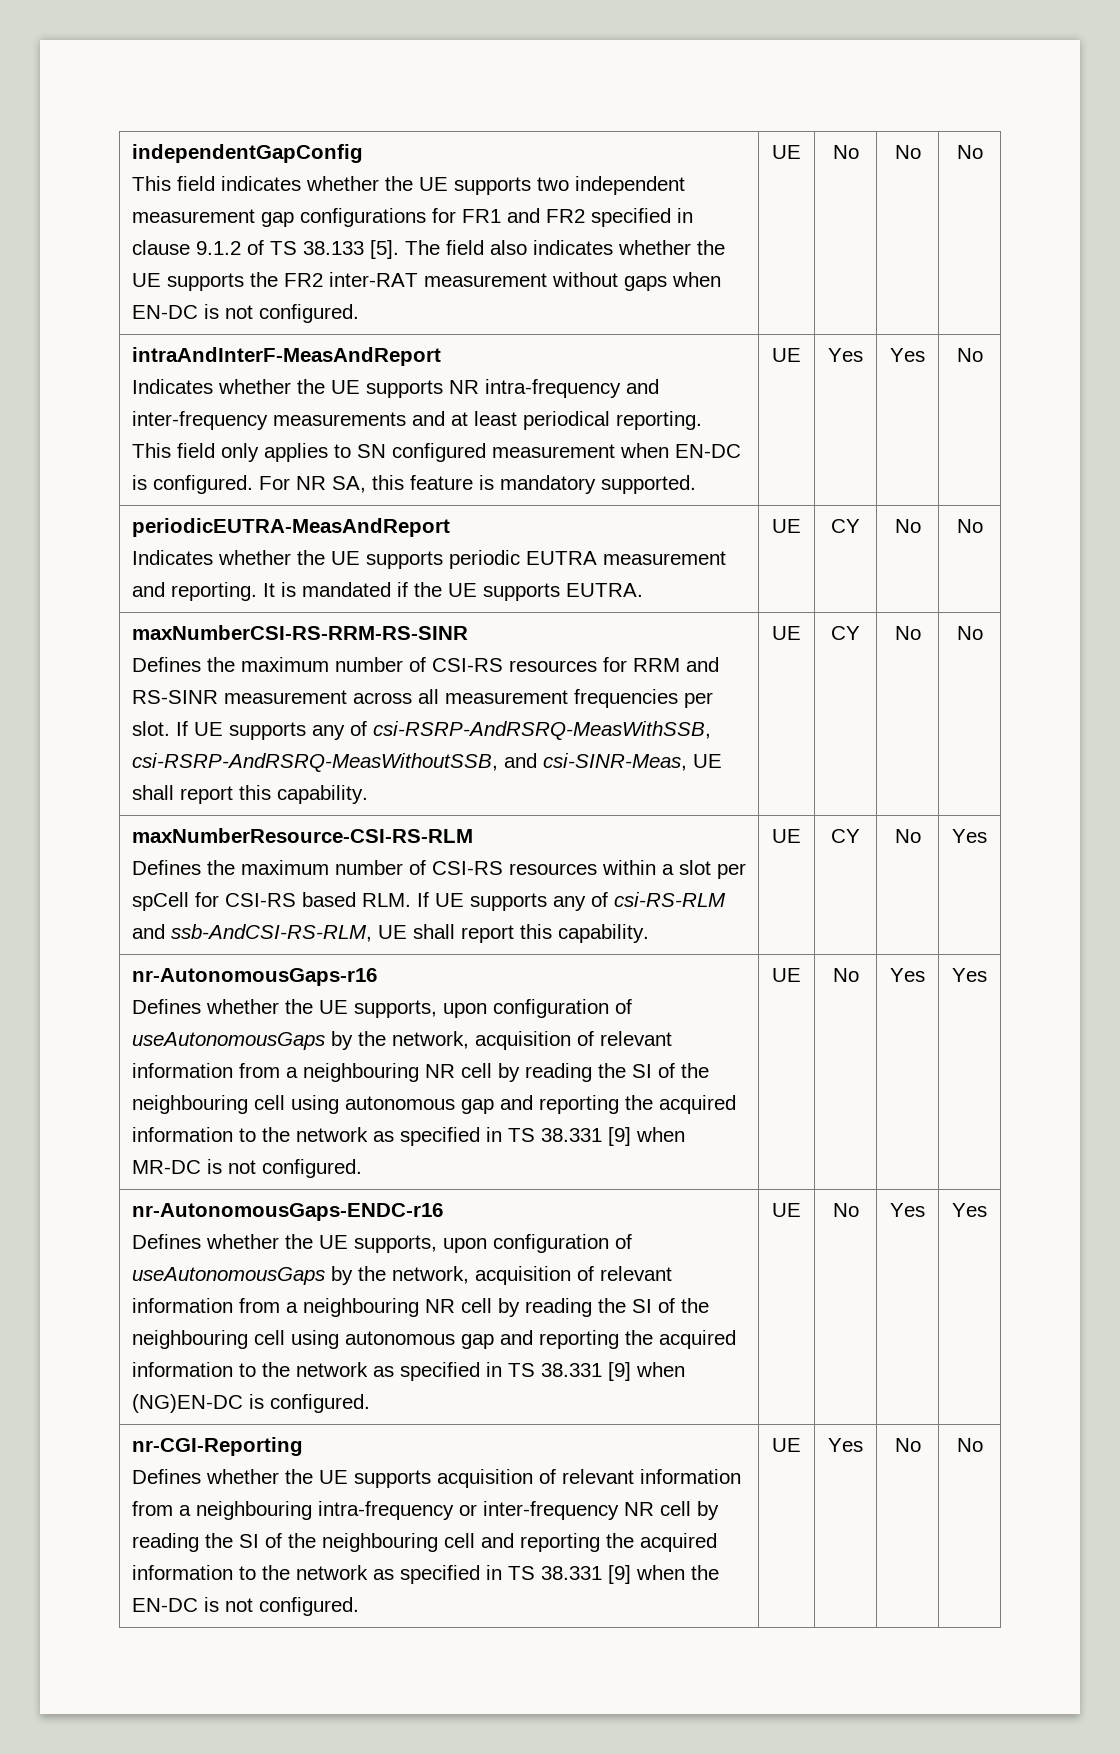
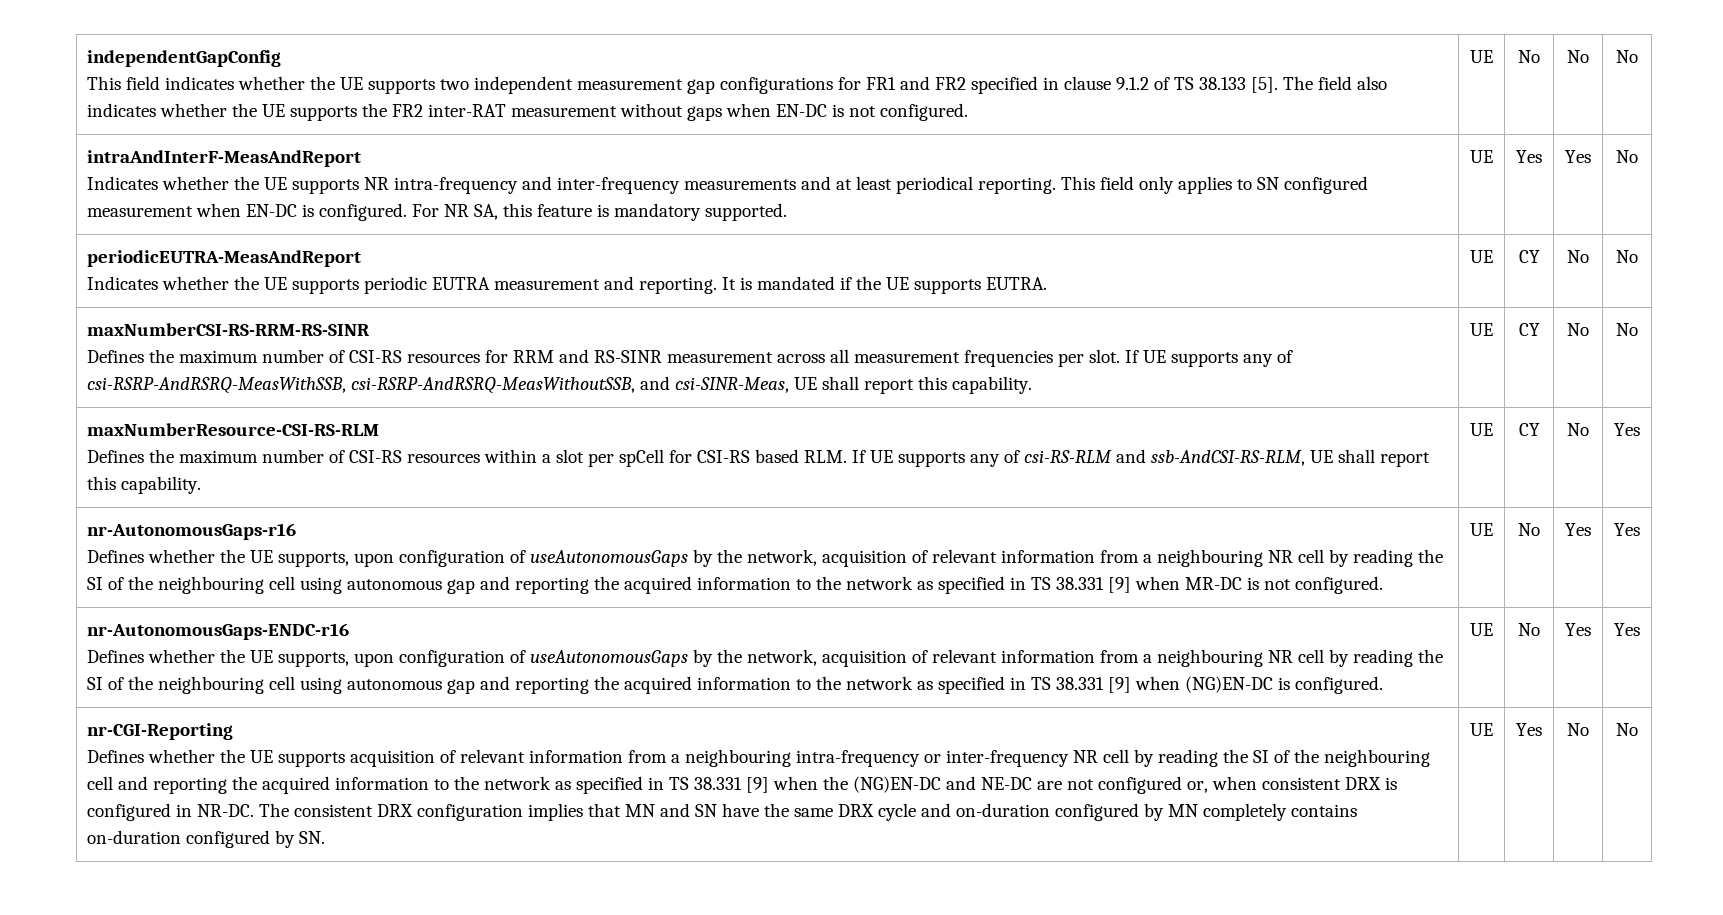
- Defines whether the UE supports acquisition of relevant information from a neighbouring intra-frequency or inter-frequency NR cell by reading the SI of the neighbouring cell and reporting the acquired information to the network as specified in TS 38.331 [9] when the EN-DC is not configured.
+ Defines whether the UE supports acquisition of relevant information from a neighbouring intra-frequency or inter-frequency NR cell by reading the SI of the neighbouring cell and reporting the acquired information to the network as specified in TS 38.331 [9] when the (NG)EN-DC and NE-DC are not configured or, when consistent DRX is configured in NR-DC. The consistent DRX configuration implies that MN and SN have the same DRX cycle and on-duration configured by MN completely contains on-duration configured by SN.

